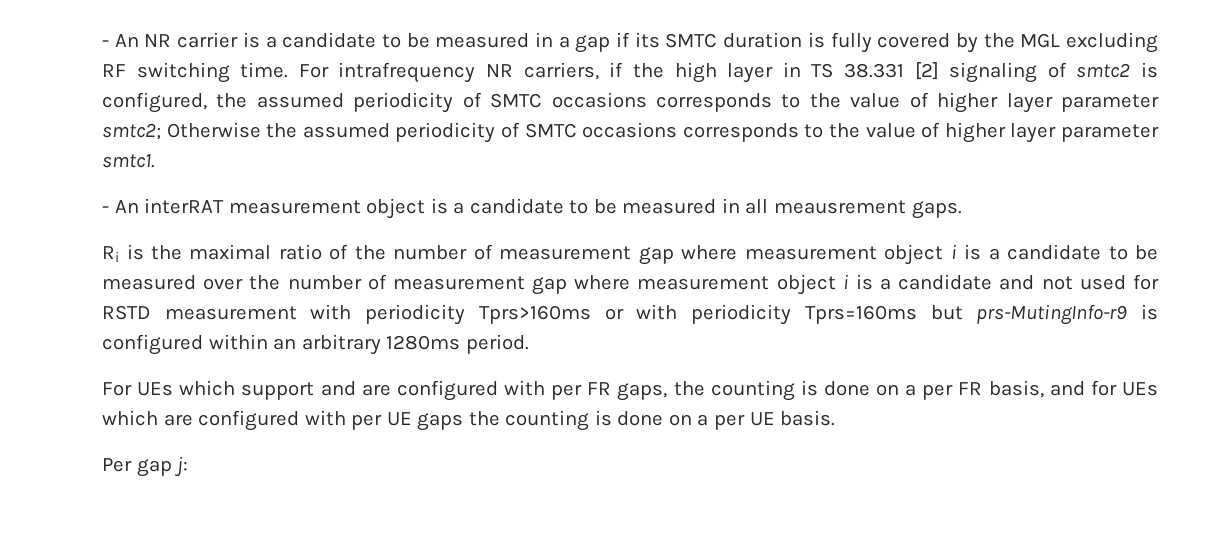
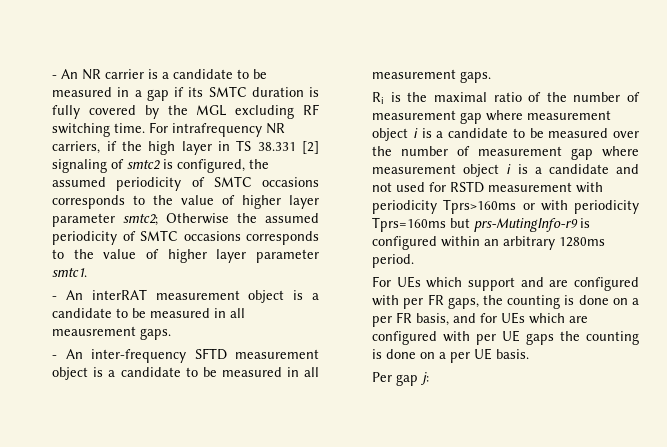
+ - An inter-frequency SFTD measurement object is a candidate to be measured in all measurement gaps.

